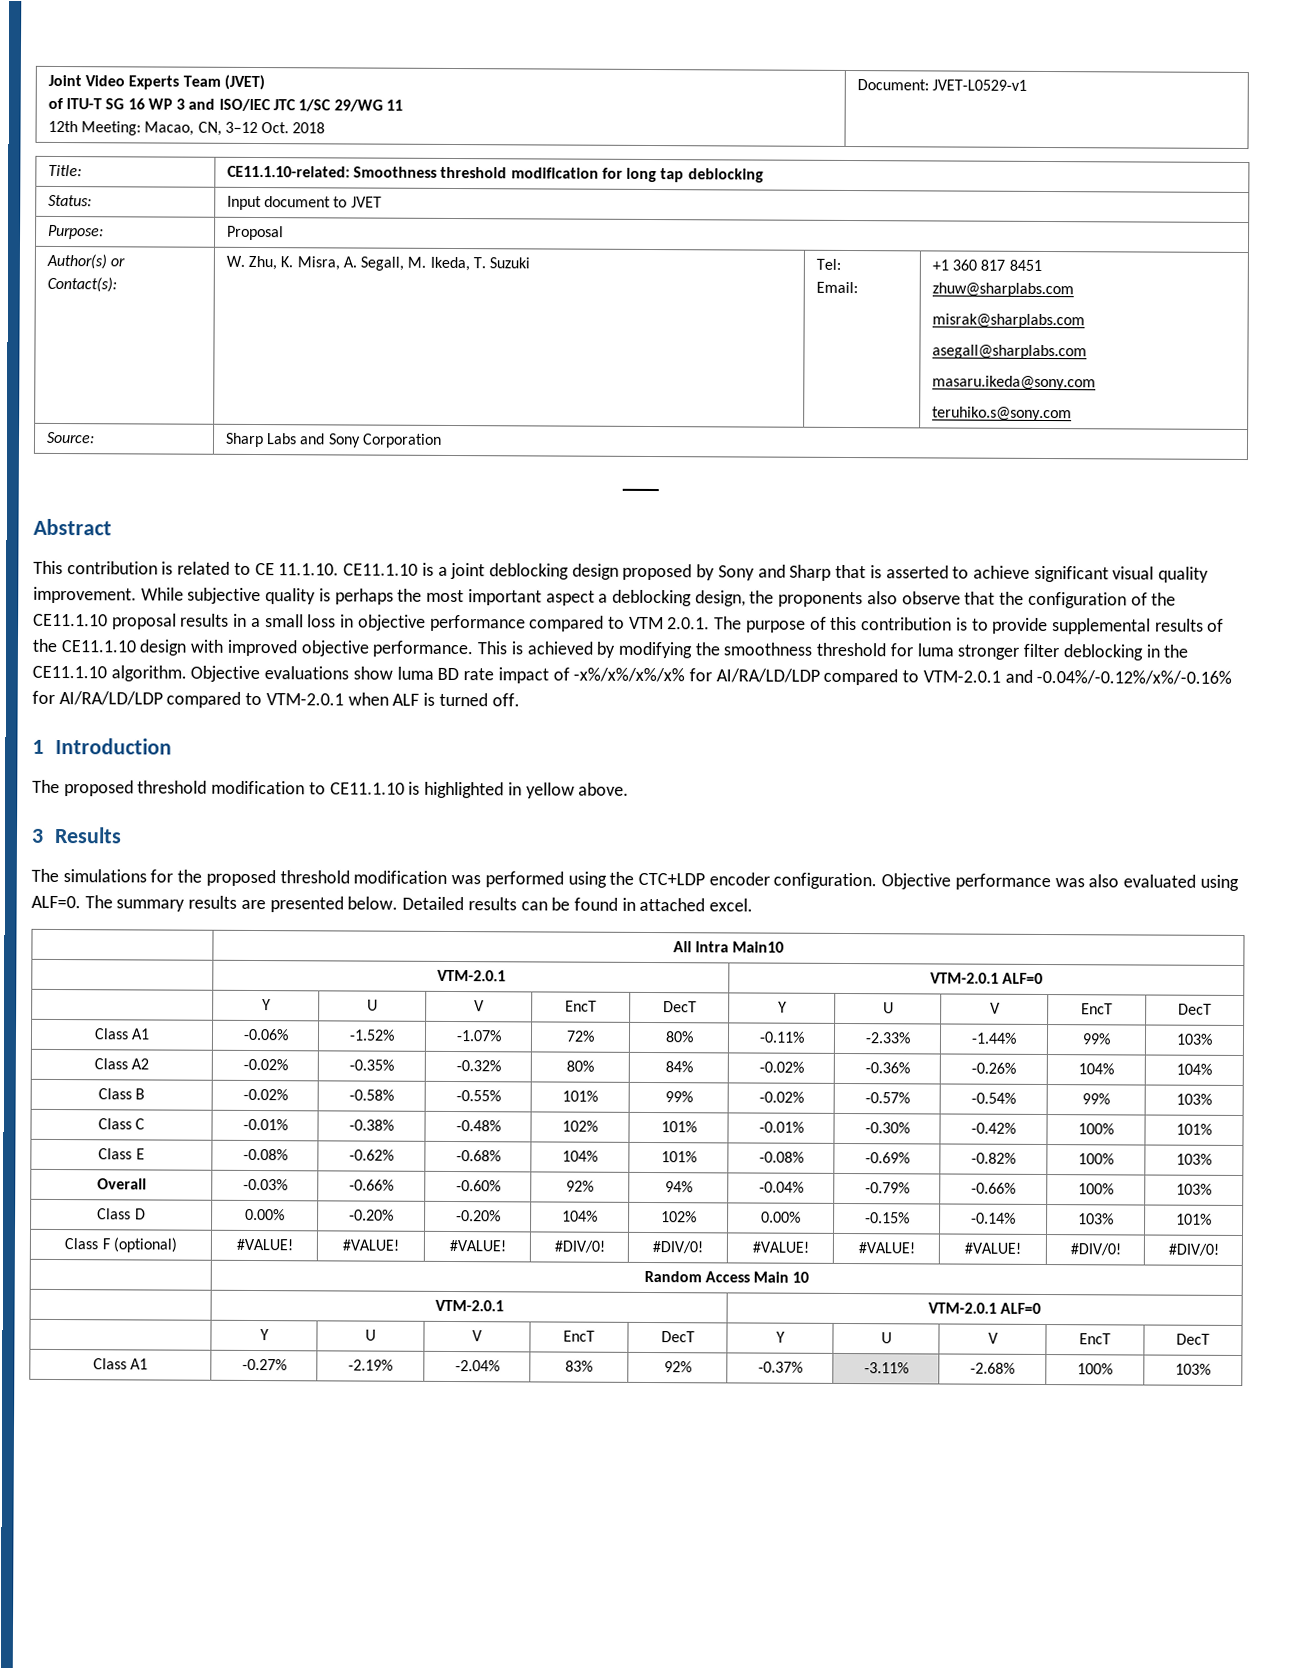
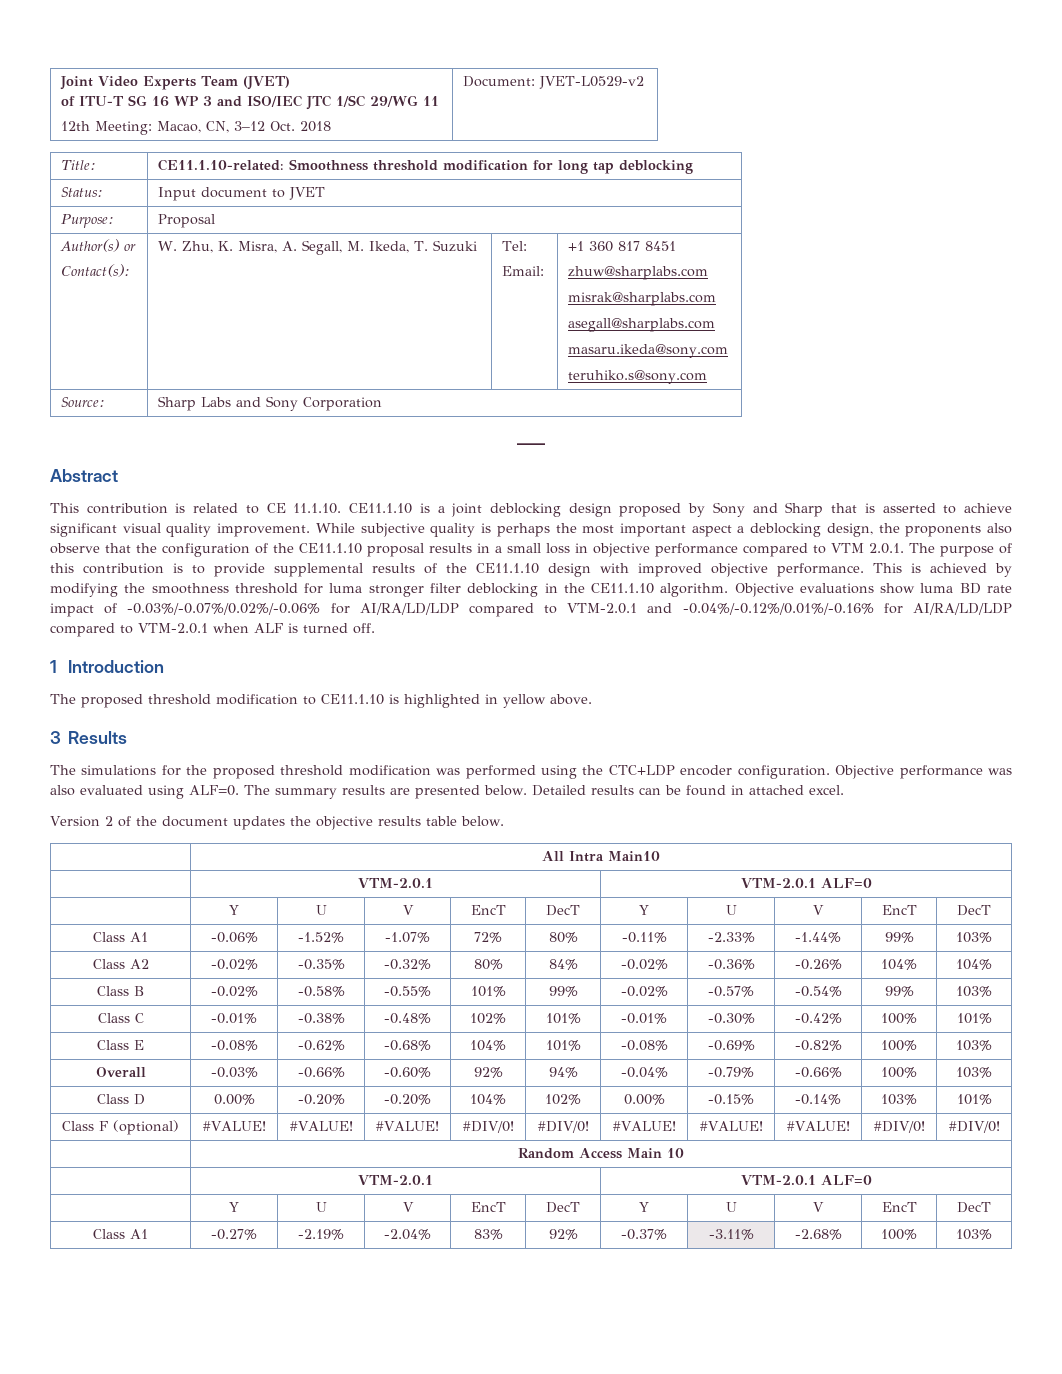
  Joint Video Experts Team (JVET)
  of ITU-T SG 16 WP 3 and ISO/IEC JTC 1/SC 29/WG 11
- 12th Meeting: Macao, CN, 3–12 Oct. 2018 | Document: JVET-L0529-v1
+ 12th Meeting: Macao, CN, 3–12 Oct. 2018 | Document: JVET-L0529-v2
- Objective evaluations show luma BD rate impact of -x%/x%/x%/x% for AI/RA/LD/LDP compared to VTM-2.0.1 and -0.04%/-0.12%/x%/-0.16% for AI/RA/LD/LDP compared to VTM-2.0.1 when ALF is turned off.
+ Objective evaluations show luma BD rate impact of -0.03%/-0.07%/0.02%/-0.06% for AI/RA/LD/LDP compared to VTM-2.0.1 and -0.04%/-0.12%/0.01%/-0.16% for AI/RA/LD/LDP compared to VTM-2.0.1 when ALF is turned off.
+ Version 2 of the document updates the objective results table below.

